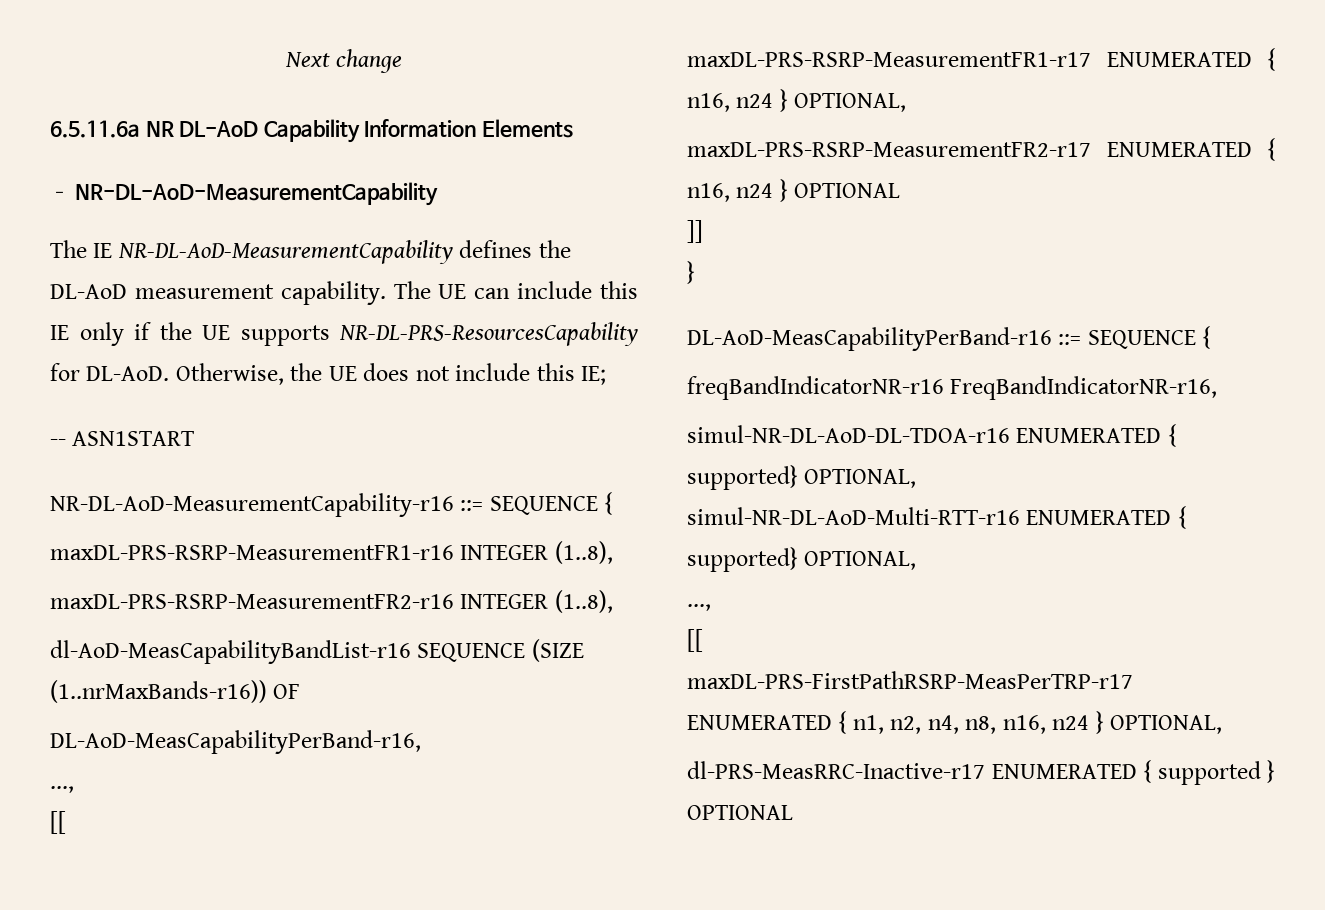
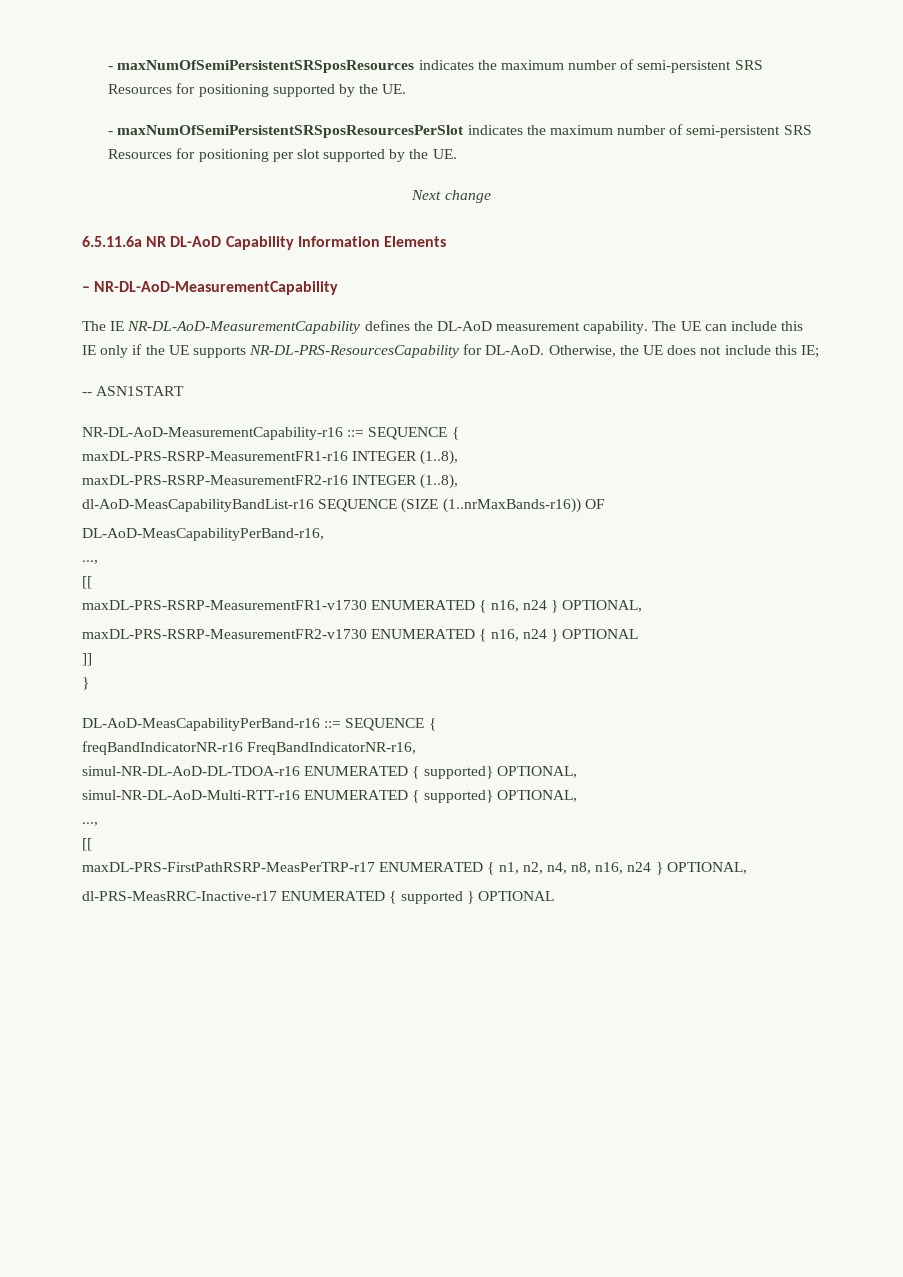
+ - maxNumOfSemiPersistentSRSposResources indicates the maximum number of semi-persistent SRS Resources for positioning supported by the UE.
+ - maxNumOfSemiPersistentSRSposResourcesPerSlot indicates the maximum number of semi-persistent SRS Resources for positioning per slot supported by the UE.
- maxDL-PRS-RSRP-MeasurementFR1-r17 ENUMERATED { n16, n24 } OPTIONAL,
+ maxDL-PRS-RSRP-MeasurementFR1-v1730 ENUMERATED { n16, n24 } OPTIONAL,
- maxDL-PRS-RSRP-MeasurementFR2-r17 ENUMERATED { n16, n24 } OPTIONAL
+ maxDL-PRS-RSRP-MeasurementFR2-v1730 ENUMERATED { n16, n24 } OPTIONAL

